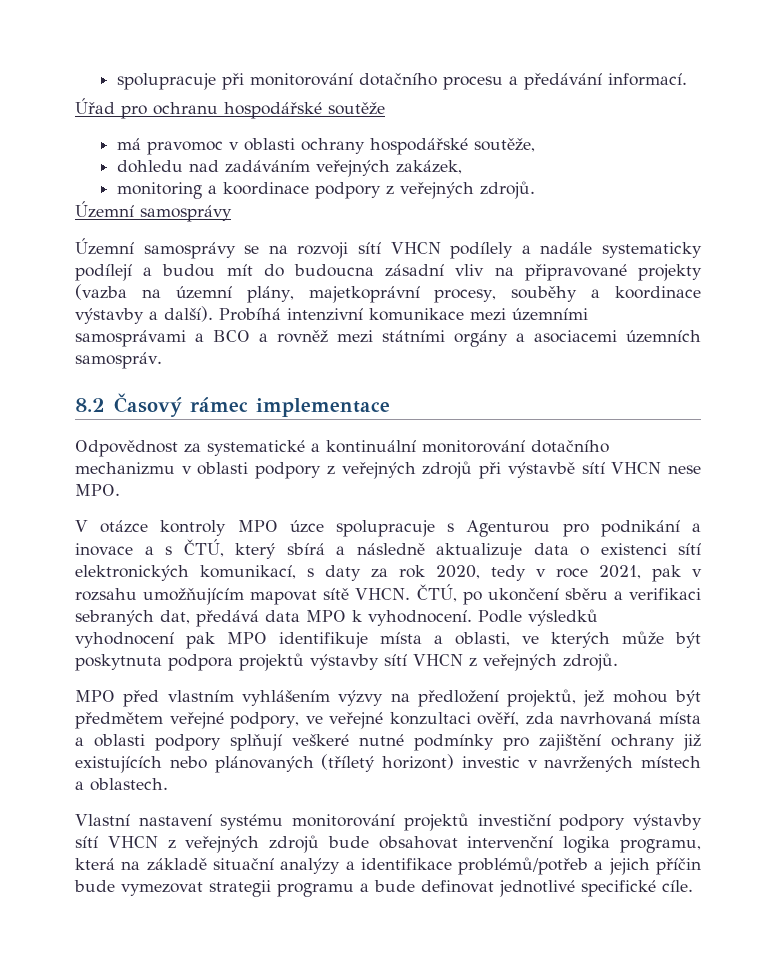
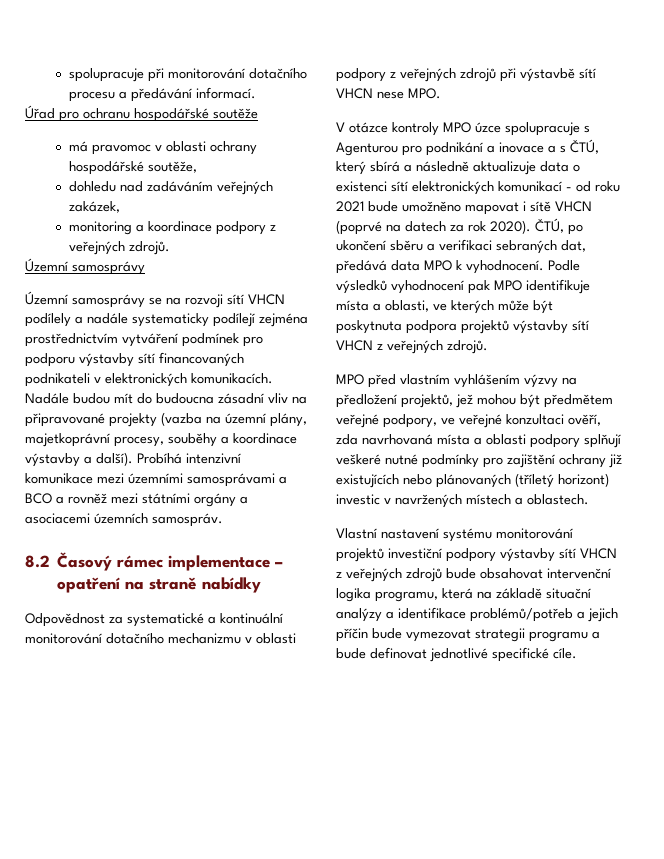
- Územní samosprávy se na rozvoji sítí VHCN podílely a nadále systematicky podílejí a budou mít do budoucna zásadní vliv na připravované projekty (vazba na územní plány, majetkoprávní procesy, souběhy a koordinace výstavby a další).
+ Územní samosprávy se na rozvoji sítí VHCN podílely a nadále systematicky podílejí zejména prostřednictvím vytváření podmínek pro podporu výstavby sítí financovaných podnikateli v elektronických komunikacích. Nadále budou mít do budoucna zásadní vliv na připravované projekty (vazba na územní plány, majetkoprávní procesy, souběhy a koordinace výstavby a další).
- 8.2 Časový rámec implementace
+ 8.2 Časový rámec implementace – opatření na straně nabídky
- V otázce kontroly MPO úzce spolupracuje s Agenturou pro podnikání a inovace a s ČTÚ, který sbírá a následně aktualizuje data o existenci sítí elektronických komunikací, s daty za rok 2020, tedy v roce 2021, pak v rozsahu umožňujícím mapovat sítě VHCN.
+ V otázce kontroly MPO úzce spolupracuje s Agenturou pro podnikání a inovace a s ČTÚ, který sbírá a následně aktualizuje data o existenci sítí elektronických komunikací - od roku 2021 bude umožněno mapovat i sítě VHCN (poprvé na datech za rok 2020).

